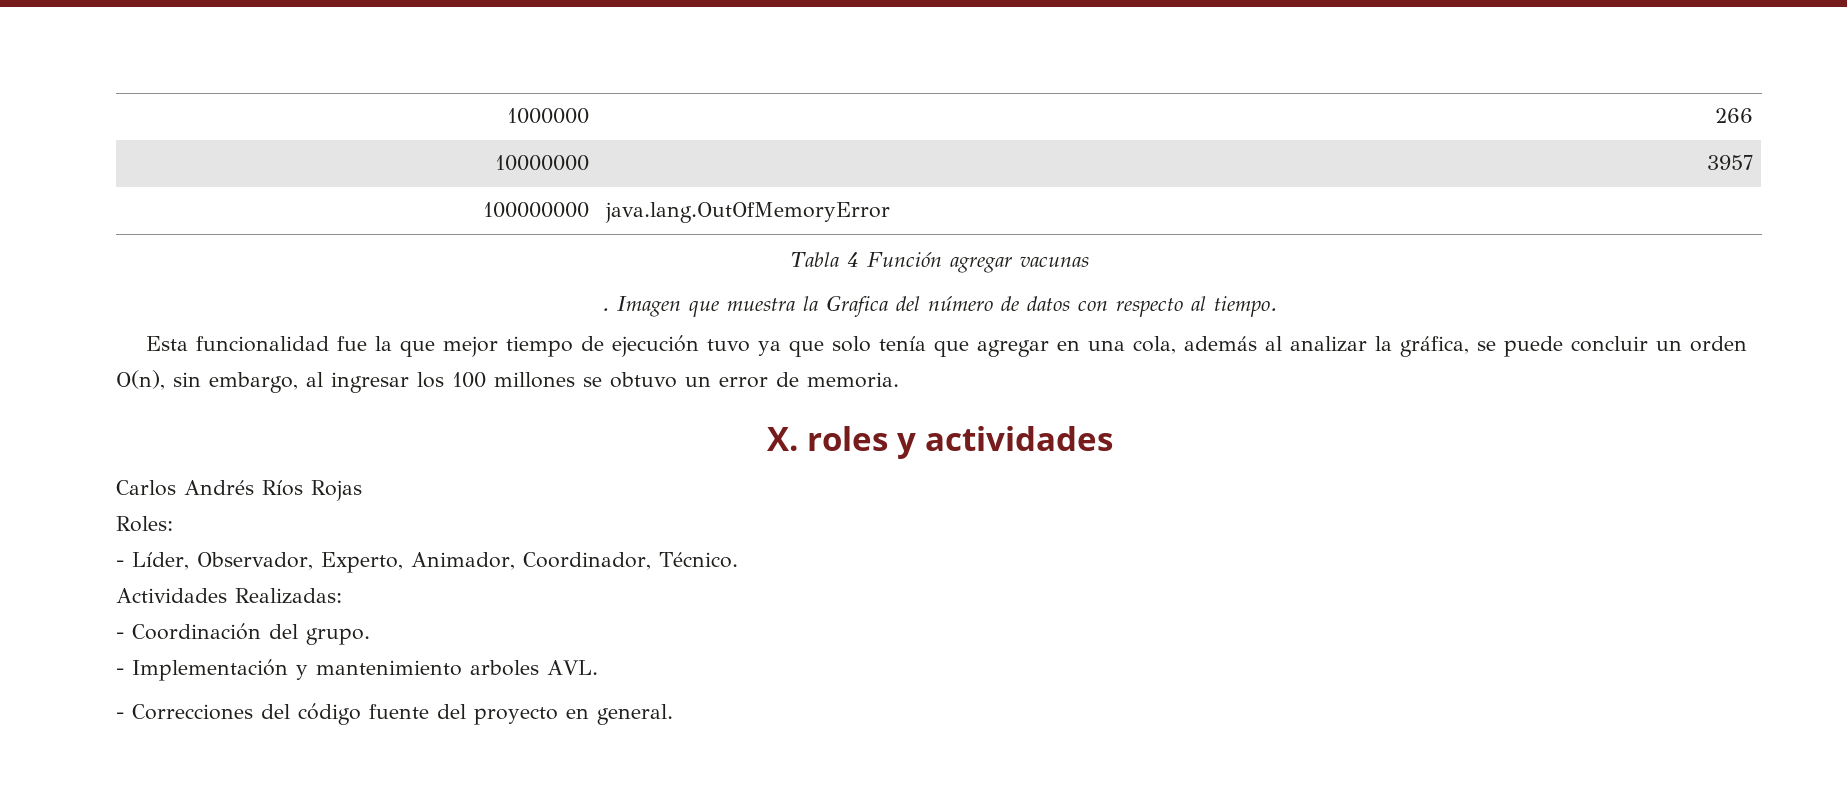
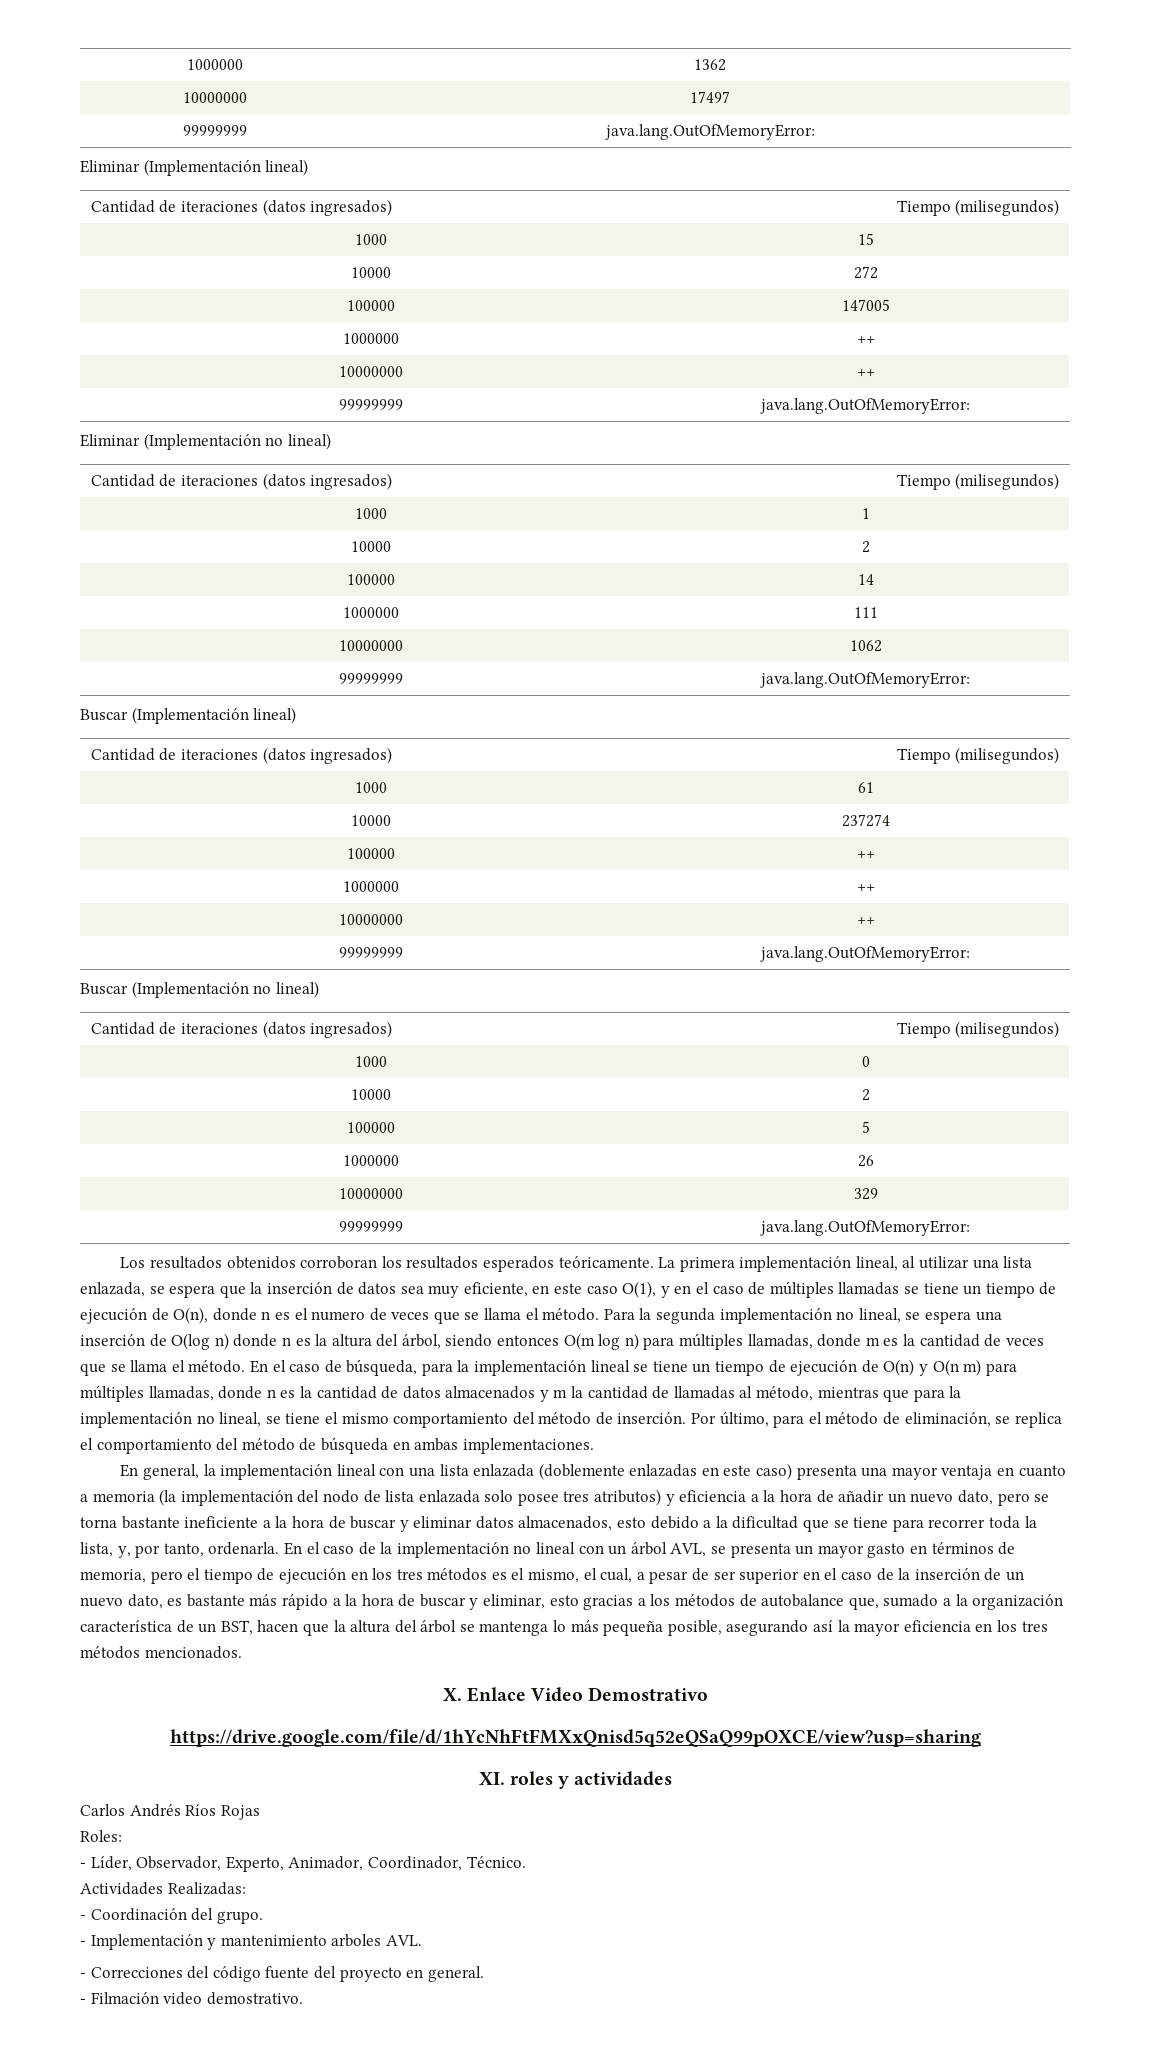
- 1000000 | 266
- 10000000 | 3957
- 100000000 | java.lang.OutOfMemoryError
- Tabla 4 Función agregar vacunas
- . Imagen que muestra la Grafica del número de datos con respecto al tiempo.
- Esta funcionalidad fue la que mejor tiempo de ejecución tuvo ya que solo tenía que agregar en una cola, además al analizar la gráfica, se puede concluir un orden O(n), sin embargo, al ingresar los 100 millones se obtuvo un error de memoria.
- X. roles y actividades
+ 1000000 | 1362
+ 10000000 | 17497
+ 99999999 | java.lang.OutOfMemoryError:
+ Eliminar (Implementación lineal)
+ Cantidad de iteraciones (datos ingresados) | Tiempo (milisegundos)
+ 1000 | 15
+ 10000 | 272
+ 100000 | 147005
+ 1000000 | ++
+ 10000000 | ++
+ 99999999 | java.lang.OutOfMemoryError:
+ Eliminar (Implementación no lineal)
+ Cantidad de iteraciones (datos ingresados) | Tiempo (milisegundos)
+ 1000 | 1
+ 10000 | 2
+ 100000 | 14
+ 1000000 | 111
+ 10000000 | 1062
+ 99999999 | java.lang.OutOfMemoryError:
+ Buscar (Implementación lineal)
+ Cantidad de iteraciones (datos ingresados) | Tiempo (milisegundos)
+ 1000 | 61
+ 10000 | 237274
+ 100000 | ++
+ 1000000 | ++
+ 10000000 | ++
+ 99999999 | java.lang.OutOfMemoryError:
+ Buscar (Implementación no lineal)
+ Cantidad de iteraciones (datos ingresados) | Tiempo (milisegundos)
+ 1000 | 0
+ 10000 | 2
+ 100000 | 5
+ 1000000 | 26
+ 10000000 | 329
+ 99999999 | java.lang.OutOfMemoryError:
+ Los resultados obtenidos corroboran los resultados esperados teóricamente. La primera implementación lineal, al utilizar una lista enlazada, se espera que la inserción de datos sea muy eficiente, en este caso O(1), y en el caso de múltiples llamadas se tiene un tiempo de ejecución de O(n), donde n es el numero de veces que se llama el método. Para la segunda implementación no lineal, se espera una inserción de O(log n) donde n es la altura del árbol, siendo entonces O(m log n) para múltiples llamadas, donde m es la cantidad de veces que se llama el método. En el caso de búsqueda, para la implementación lineal se tiene un tiempo de ejecución de O(n) y O(n m) para múltiples llamadas, donde n es la cantidad de datos almacenados y m la cantidad de llamadas al método, mientras que para la implementación no lineal, se tiene el mismo comportamiento del método de inserción. Por último, para el método de eliminación, se replica el comportamiento del método de búsqueda en ambas implementaciones.
+ En general, la implementación lineal con una lista enlazada (doblemente enlazadas en este caso) presenta una mayor ventaja en cuanto a memoria (la implementación del nodo de lista enlazada solo posee tres atributos) y eficiencia a la hora de añadir un nuevo dato, pero se torna bastante ineficiente a la hora de buscar y eliminar datos almacenados, esto debido a la dificultad que se tiene para recorrer toda la lista, y, por tanto, ordenarla. En el caso de la implementación no lineal con un árbol AVL, se presenta un mayor gasto en términos de memoria, pero el tiempo de ejecución en los tres métodos es el mismo, el cual, a pesar de ser superior en el caso de la inserción de un nuevo dato, es bastante más rápido a la hora de buscar y eliminar, esto gracias a los métodos de autobalance que, sumado a la organización característica de un BST, hacen que la altura del árbol se mantenga lo más pequeña posible, asegurando así la mayor eficiencia en los tres métodos mencionados.
+ X. Enlace Video Demostrativo
+ https://drive.google.com/file/d/1hYcNhFtFMXxQnisd5q52eQSaQ99pOXCE/view?usp=sharing
+ XI. roles y actividades
+ - Filmación video demostrativo.

